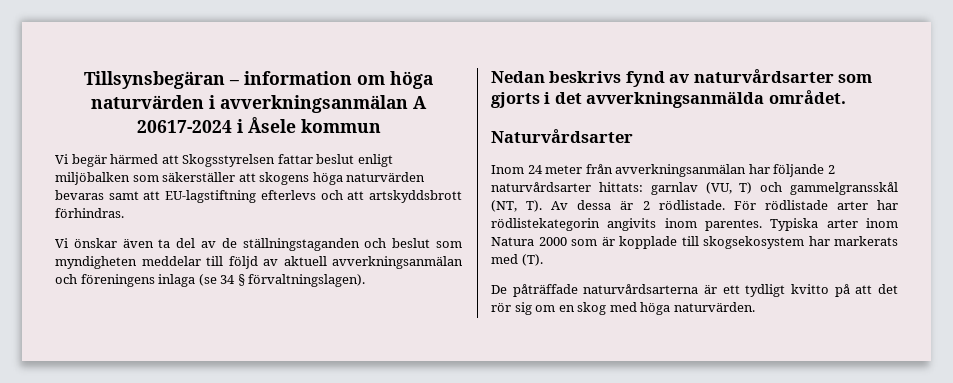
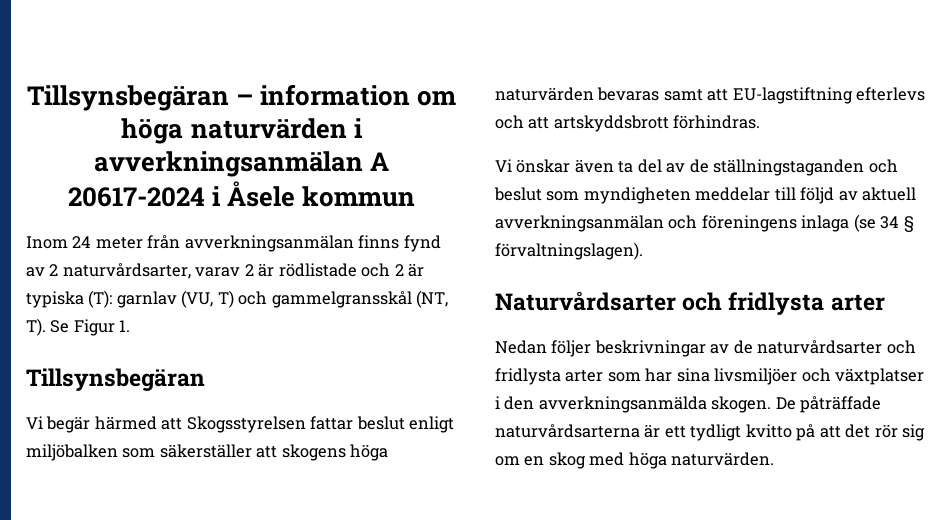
+ Inom 24 meter från avverkningsanmälan finns fynd av 2 naturvårdsarter, varav 2 är rödlistade och 2 är typiska (T): garnlav (VU, T) och gammelgransskål (NT, T). Se Figur 1.
+ Tillsynsbegäran
- Nedan beskrivs fynd av naturvårdsarter som gjorts i det avverkningsanmälda området.
- Naturvårdsarter
- Inom 24 meter från avverkningsanmälan har följande 2 naturvårdsarter hittats: garnlav (VU, T) och gammelgransskål (NT, T). Av dessa är 2 rödlistade. För rödlistade arter har rödlistekategorin angivits inom parentes. Typiska arter inom Natura 2000 som är kopplade till skogsekosystem har markerats med (T).
- De påträffade naturvårdsarterna är ett tydligt kvitto på att det rör sig om en skog med höga naturvärden.
+ Naturvårdsarter och fridlysta arter
+ Nedan följer beskrivningar av de naturvårdsarter och fridlysta arter som har sina livsmiljöer och växtplatser i den avverkningsanmälda skogen. De påträffade naturvårdsarterna är ett tydligt kvitto på att det rör sig om en skog med höga naturvärden.

